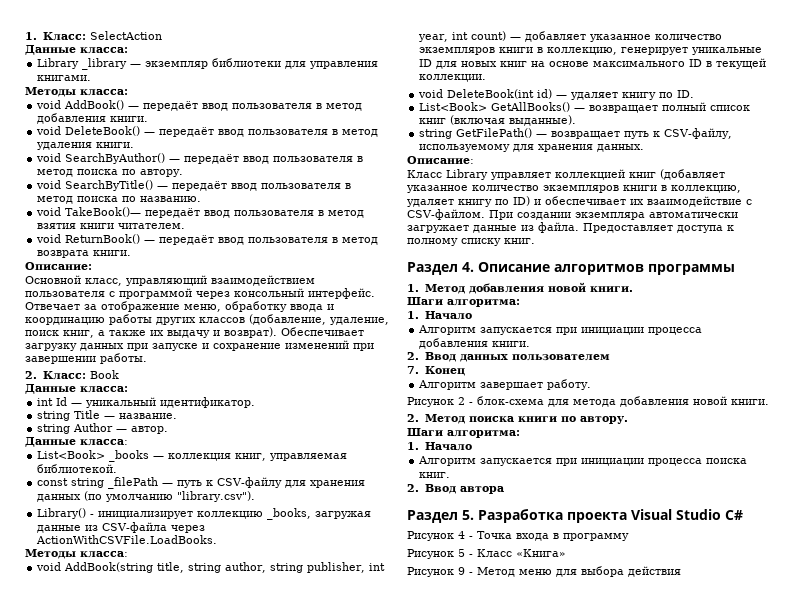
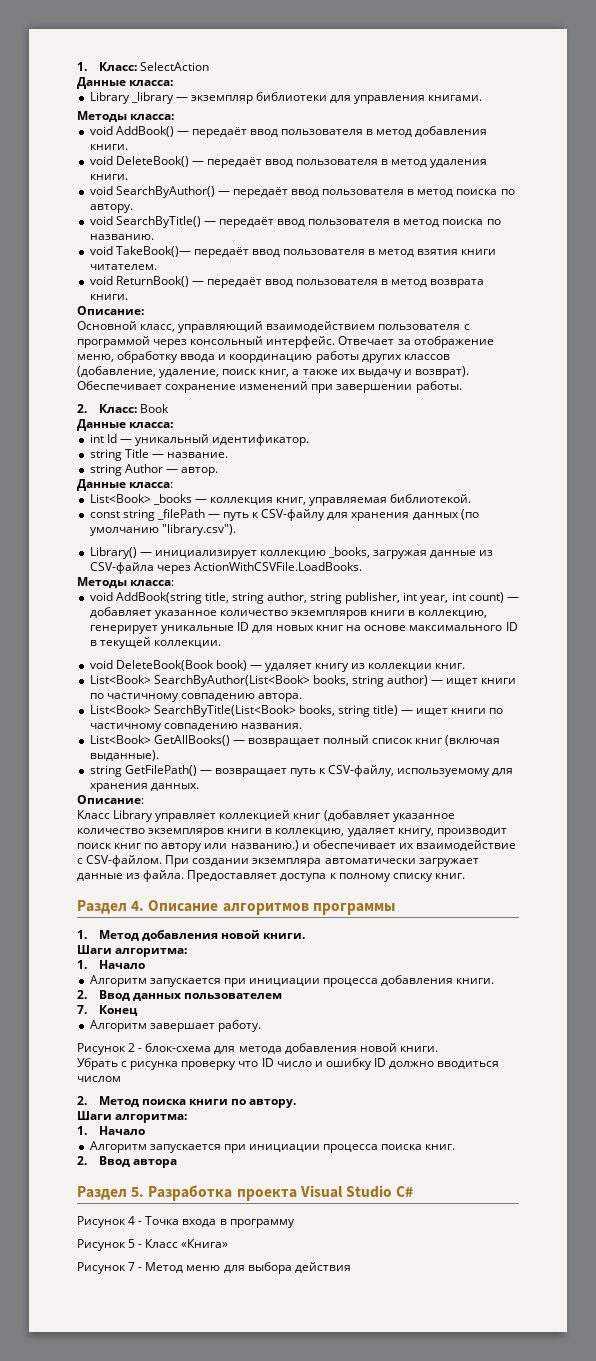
- Обеспечивает загрузку данных при запуске и сохранение изменений при завершении работы.
+ Обеспечивает сохранение изменений при завершении работы.
- Library() - инициализирует коллекцию _books, загружая данные из CSV-файла через ActionWithCSVFile.LoadBooks.
+ Library() — инициализирует коллекцию _books, загружая данные из CSV-файла через ActionWithCSVFile.LoadBooks.
- void DeleteBook(int id) — удаляет книгу по ID.
+ void DeleteBook(Book book) — удаляет книгу из коллекции книг.
+ List<Book> SearchByAuthor(List<Book> books, string author) — ищет книги по частичному совпадению автора.
+ List<Book> SearchByTitle(List<Book> books, string title) — ищет книги по частичному совпадению названия.
- Класс Library управляет коллекцией книг (добавляет указанное количество экземпляров книги в коллекцию, удаляет книгу по ID) и обеспечивает их взаимодействие с CSV-файлом.
+ Класс Library управляет коллекцией книг (добавляет указанное количество экземпляров книги в коллекцию, удаляет книгу, производит поиск книг по автору или названию.) и обеспечивает их взаимодействие с CSV-файлом.
+ Убрать с рисунка проверку что ID число и ошибку ID должно вводиться числом
- Рисунок 9 - Метод меню для выбора действия
+ Рисунок 7 - Метод меню для выбора действия

